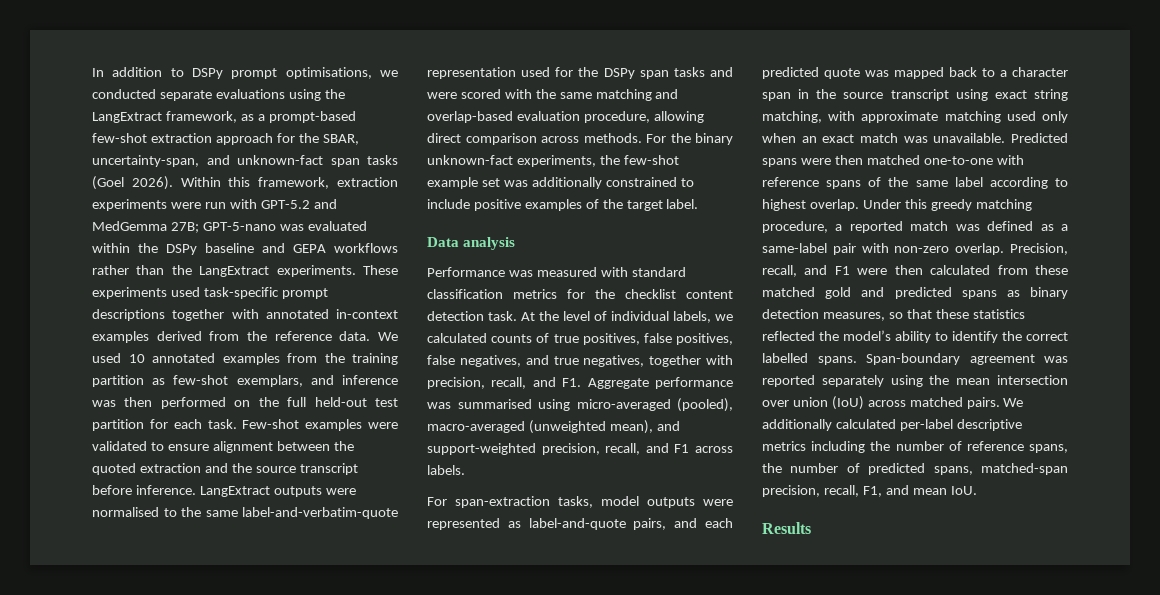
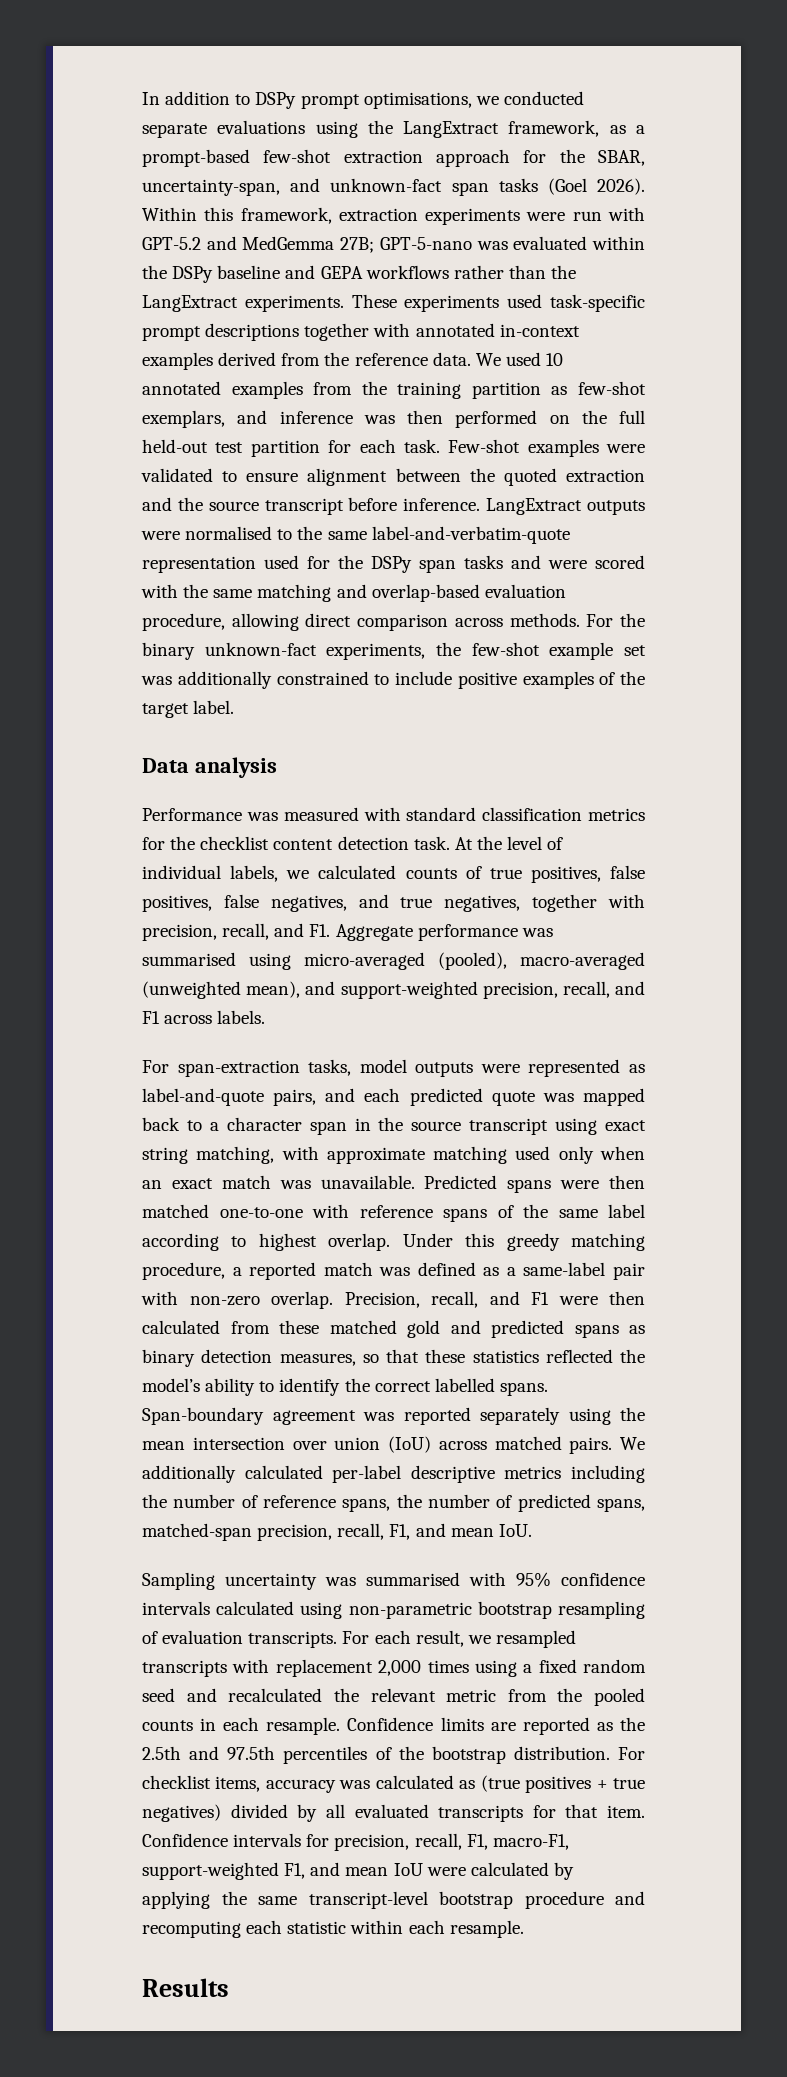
+ Sampling uncertainty was summarised with 95% confidence intervals calculated using non-parametric bootstrap resampling of evaluation transcripts. For each result, we resampled transcripts with replacement 2,000 times using a fixed random seed and recalculated the relevant metric from the pooled counts in each resample. Confidence limits are reported as the 2.5th and 97.5th percentiles of the bootstrap distribution. For checklist items, accuracy was calculated as (true positives + true negatives) divided by all evaluated transcripts for that item. Confidence intervals for precision, recall, F1, macro-F1, support-weighted F1, and mean IoU were calculated by applying the same transcript-level bootstrap procedure and recomputing each statistic within each resample.

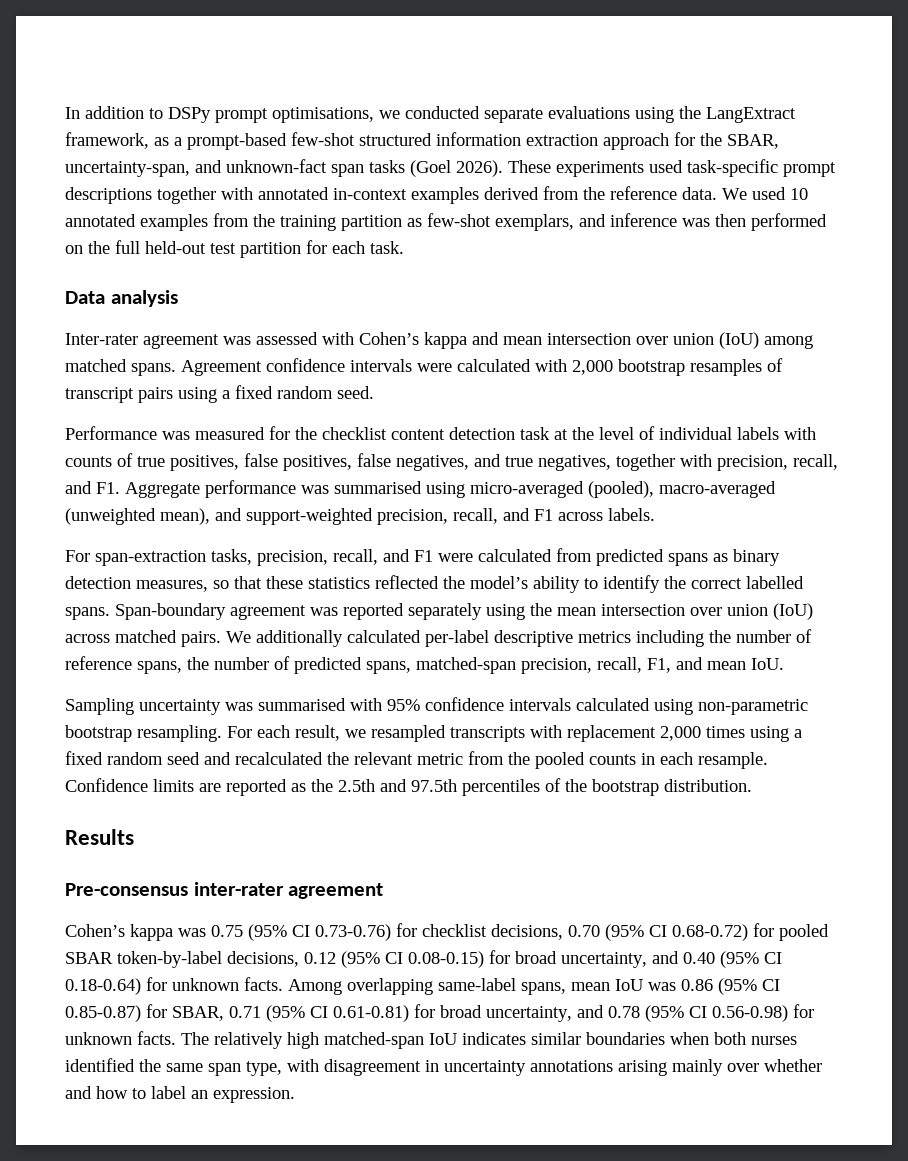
- In addition to DSPy prompt optimisations, we conducted separate evaluations using the LangExtract framework, as a prompt-based few-shot extraction approach for the SBAR, uncertainty-span, and unknown-fact span tasks (Goel 2026).
+ In addition to DSPy prompt optimisations, we conducted separate evaluations using the LangExtract framework, as a prompt-based few-shot structured information extraction approach for the SBAR, uncertainty-span, and unknown-fact span tasks (Goel 2026).
- Within this framework, extraction experiments were run with GPT-5.2 and MedGemma 27B; GPT-5-nano was evaluated within the DSPy baseline and GEPA workflows rather than the LangExtract experiments.
- We used 10 annotated examples from the training partition as few-shot exemplars, and inference was then performed on the full held-out test partition for each task. Few-shot examples were validated to ensure alignment between the quoted extraction and the source transcript before inference. LangExtract outputs were normalised to the same label-and-verbatim-quote representation used for the DSPy span tasks and were scored with the same matching and overlap-based evaluation procedure, allowing direct comparison across methods. For the binary unknown-fact experiments, the few-shot example set was additionally constrained to include positive examples of the target label.
+ We used 10 annotated examples from the training partition as few-shot exemplars, and inference was then performed on the full held-out test partition for each task.
  Data analysis
+ Inter-rater agreement was assessed with Cohen’s kappa and mean intersection over union (IoU) among matched spans. Agreement confidence intervals were calculated with 2,000 bootstrap resamples of transcript pairs using a fixed random seed.
- Performance was measured with standard classification metrics for the checklist content detection task. At the level of individual labels, we calculated counts of true positives, false positives, false negatives, and true negatives, together with precision, recall, and F1. Aggregate performance was summarised using micro-averaged (pooled), macro-averaged (unweighted mean), and support-weighted precision, recall, and F1 across labels.
+ Performance was measured for the checklist content detection task at the level of individual labels with counts of true positives, false positives, false negatives, and true negatives, together with precision, recall, and F1. Aggregate performance was summarised using micro-averaged (pooled), macro-averaged (unweighted mean), and support-weighted precision, recall, and F1 across labels.
- For span-extraction tasks, model outputs were represented as label-and-quote pairs, and each predicted quote was mapped back to a character span in the source transcript using exact string matching, with approximate matching used only when an exact match was unavailable. Predicted spans were then matched one-to-one with reference spans of the same label according to highest overlap. Under this greedy matching procedure, a reported match was defined as a same-label pair with non-zero overlap. Precision, recall, and F1 were then calculated from these matched gold and predicted spans as binary detection measures, so that these statistics reflected the model’s ability to identify the correct labelled spans.
+ For span-extraction tasks, precision, recall, and F1 were calculated from predicted spans as binary detection measures, so that these statistics reflected the model’s ability to identify the correct labelled spans.
- Sampling uncertainty was summarised with 95% confidence intervals calculated using non-parametric bootstrap resampling of evaluation transcripts.
+ Sampling uncertainty was summarised with 95% confidence intervals calculated using non-parametric bootstrap resampling.
- Confidence limits are reported as the 2.5th and 97.5th percentiles of the bootstrap distribution. For checklist items, accuracy was calculated as (true positives + true negatives) divided by all evaluated transcripts for that item. Confidence intervals for precision, recall, F1, macro-F1, support-weighted F1, and mean IoU were calculated by applying the same transcript-level bootstrap procedure and recomputing each statistic within each resample.
+ Confidence limits are reported as the 2.5th and 97.5th percentiles of the bootstrap distribution.
  Results
+ Pre-consensus inter-rater agreement
+ Cohen’s kappa was 0.75 (95% CI 0.73-0.76) for checklist decisions, 0.70 (95% CI 0.68-0.72) for pooled SBAR token-by-label decisions, 0.12 (95% CI 0.08-0.15) for broad uncertainty, and 0.40 (95% CI 0.18-0.64) for unknown facts. Among overlapping same-label spans, mean IoU was 0.86 (95% CI 0.85-0.87) for SBAR, 0.71 (95% CI 0.61-0.81) for broad uncertainty, and 0.78 (95% CI 0.56-0.98) for unknown facts. The relatively high matched-span IoU indicates similar boundaries when both nurses identified the same span type, with disagreement in uncertainty annotations arising mainly over whether and how to label an expression.

